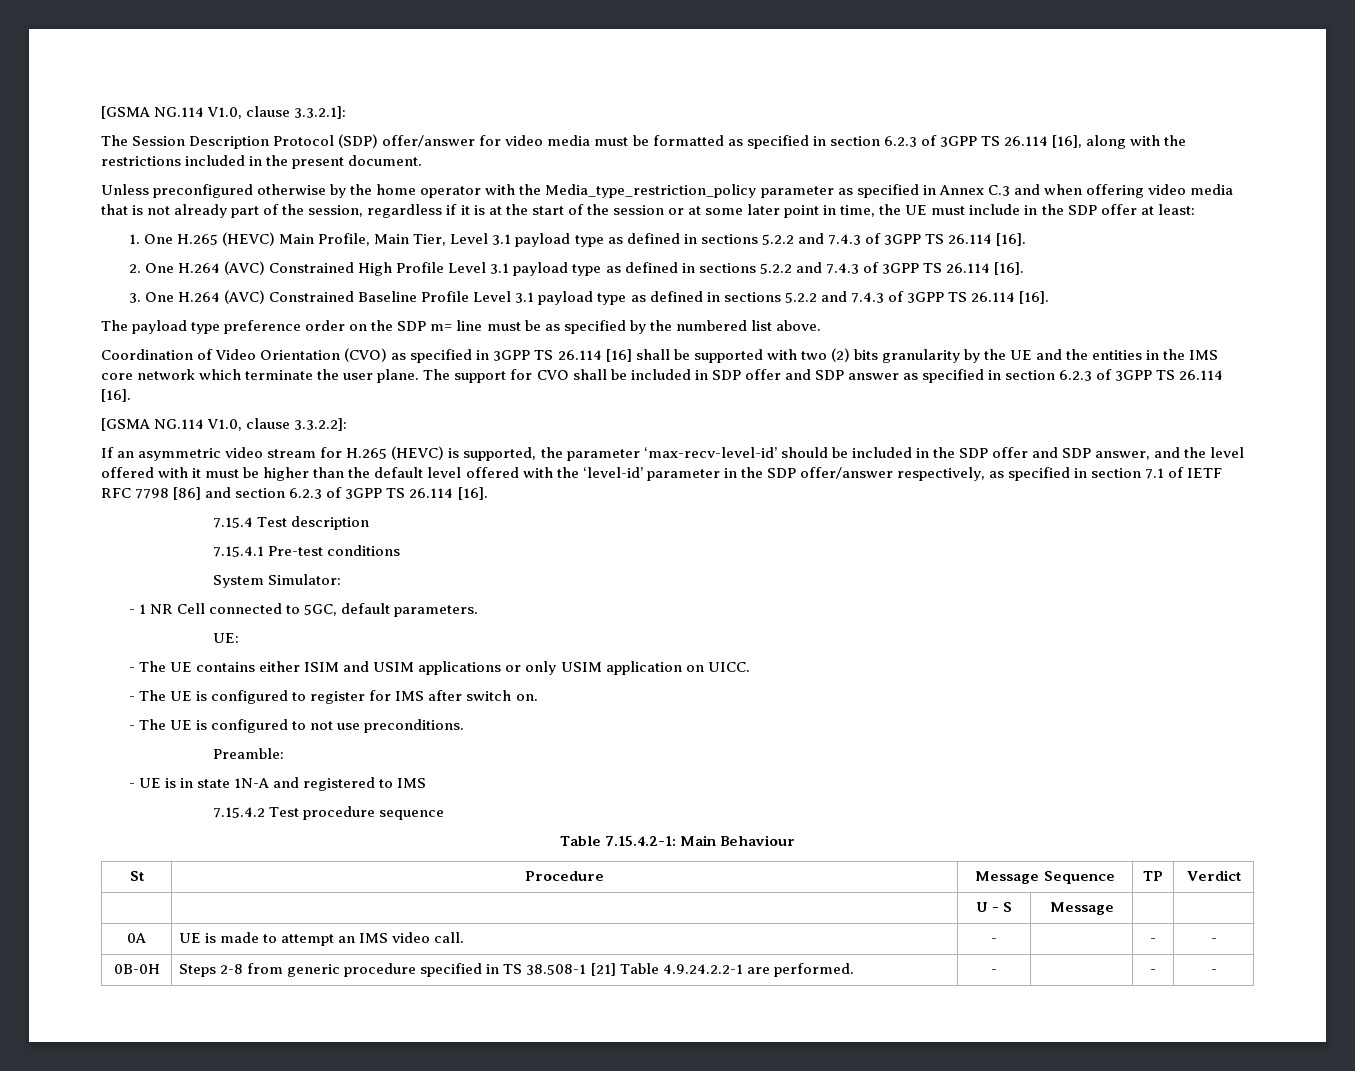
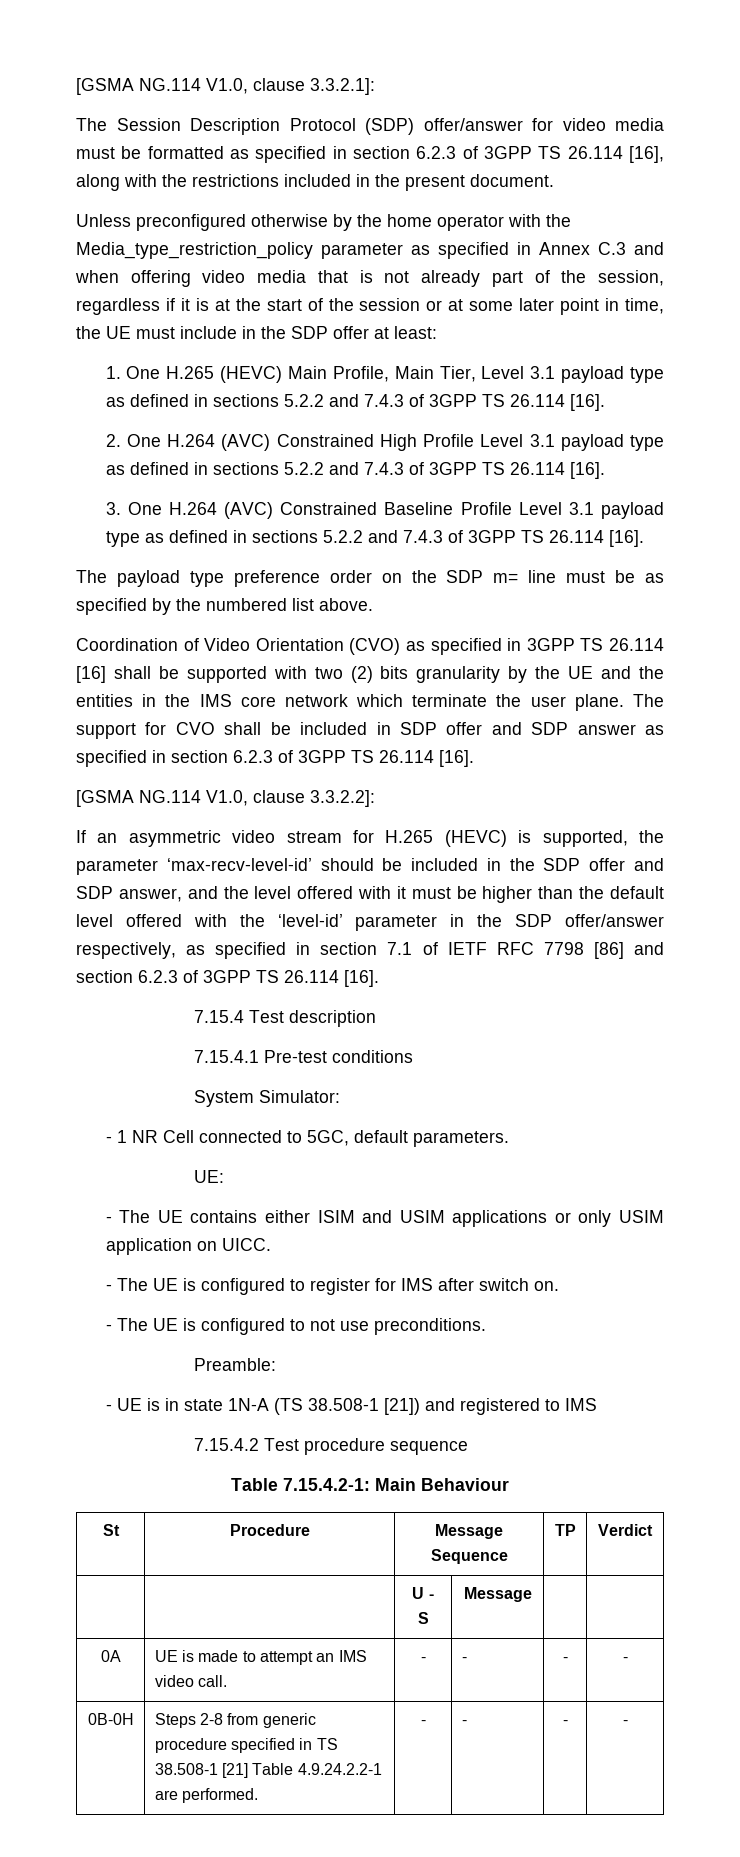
- - UE is in state 1N-A and registered to IMS
+ - UE is in state 1N-A (TS 38.508-1 [21]) and registered to IMS
- 0A | UE is made to attempt an IMS video call. | - | | - | -
+ 0A | UE is made to attempt an IMS video call. | - | - | - | -
- 0B-0H | Steps 2-8 from generic procedure specified in TS 38.508-1 [21] Table 4.9.24.2.2-1 are performed. | - | | - | -
+ 0B-0H | Steps 2-8 from generic procedure specified in TS 38.508-1 [21] Table 4.9.24.2.2-1 are performed. | - | - | - | -

